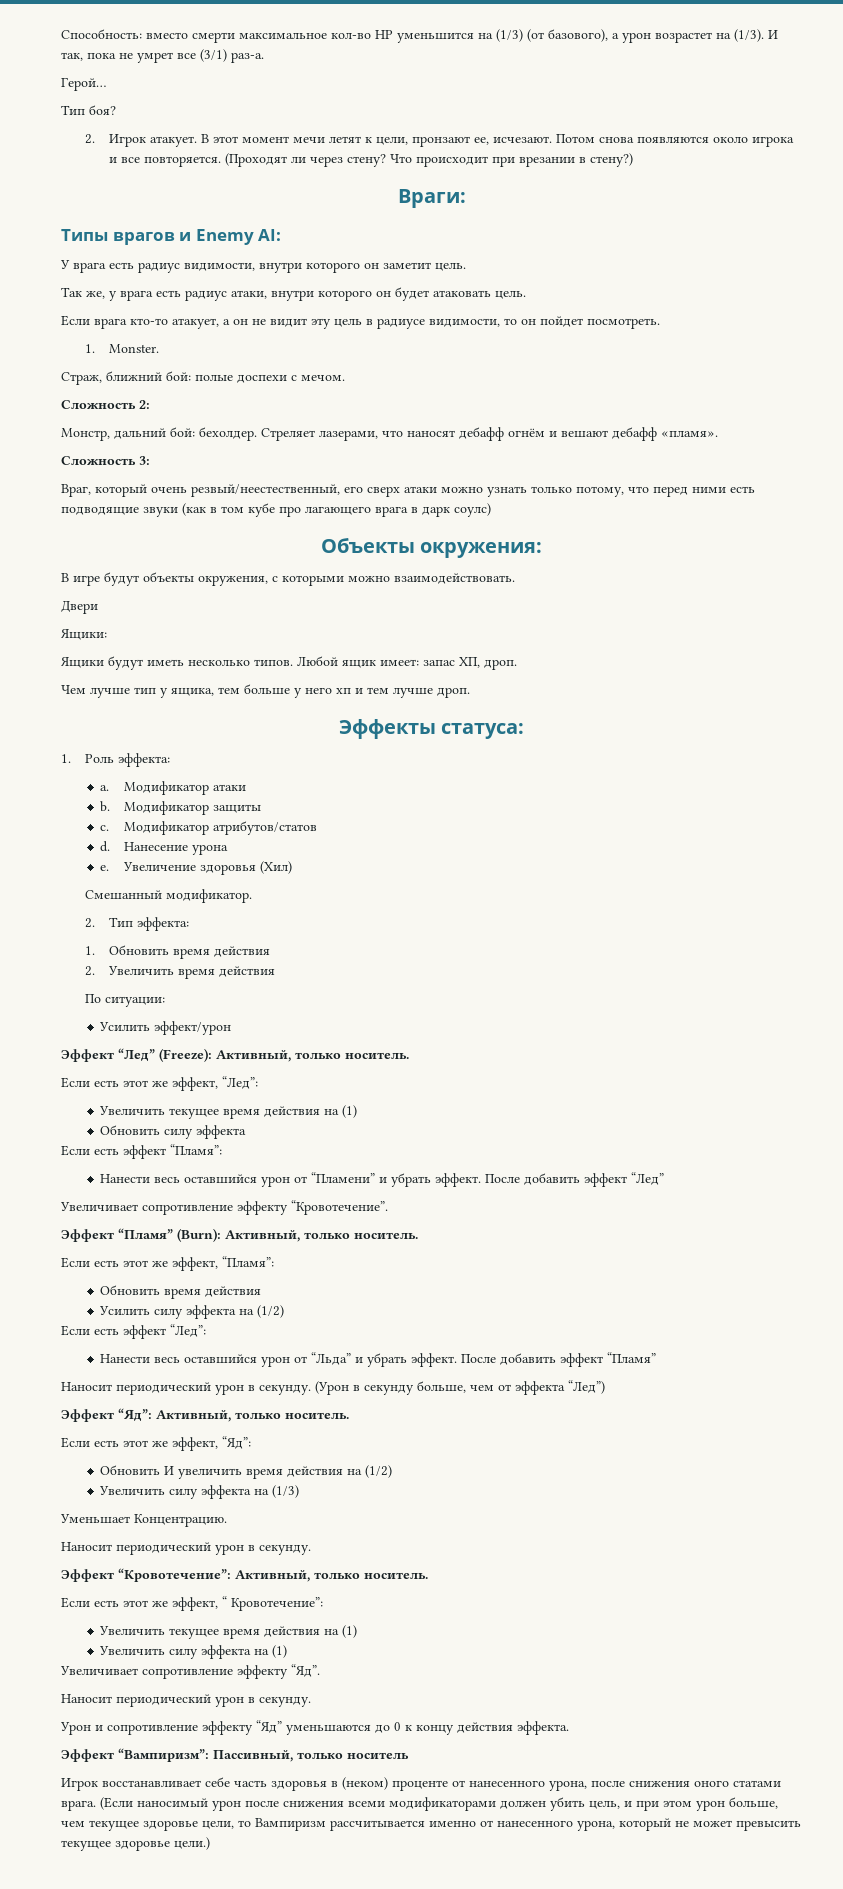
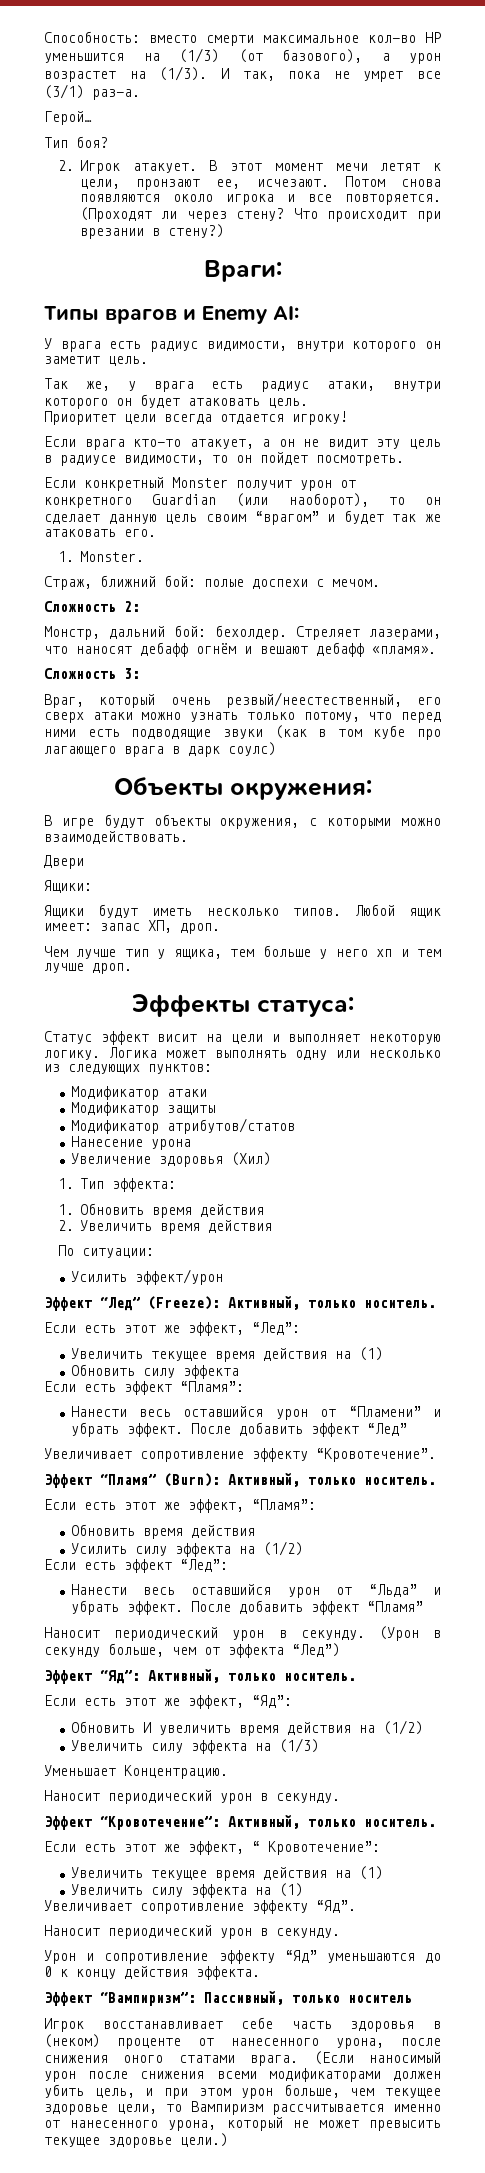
+ Приоритет цели всегда отдается игроку!
+ Если конкретный Monster получит урон от конкретного Guardian (или наоборот), то он сделает данную цель своим “врагом” и будет так же атаковать его.
- 1. Роль эффекта:
- a. Модификатор атаки
+ Статус эффект висит на цели и выполняет некоторую логику. Логика может выполнять одну или несколько из следующих пунктов:
+ Модификатор атаки
- b.
- c.
- d.
- e.
- Смешанный модификатор.
- 2. Тип эффекта:
+ 1. Тип эффекта:

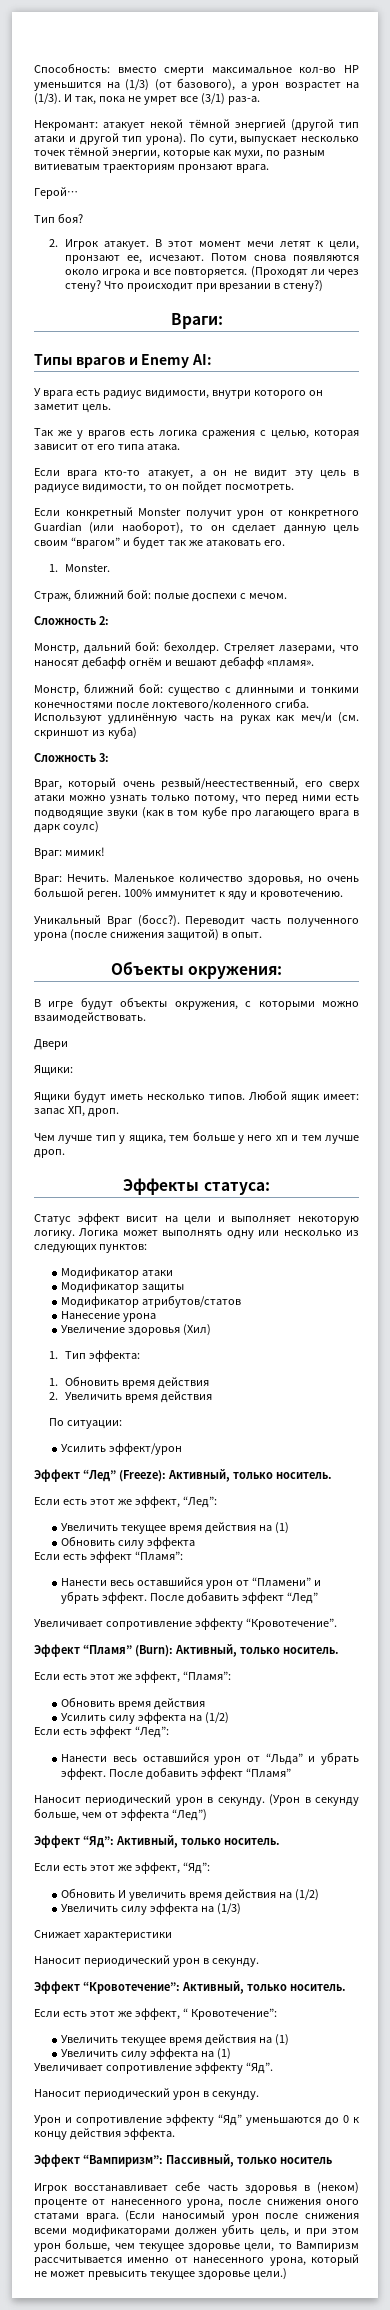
+ Некромант: атакует некой тёмной энергией (другой тип атаки и другой тип урона). По сути, выпускает несколько точек тёмной энергии, которые как мухи, по разным витиеватым траекториям пронзают врага.
- Так же, у врага есть радиус атаки, внутри которого он будет атаковать цель.
- Приоритет цели всегда отдается игроку!
+ Так же у врагов есть логика сражения с целью, которая зависит от его типа атака.
+ Монстр, ближний бой: существо с длинными и тонкими конечностями после локтевого/коленного сгиба. Используют удлинённую часть на руках как меч/и (см. скриншот из куба)
+ Враг: мимик!
+ Враг: Нечить. Маленькое количество здоровья, но очень большой реген. 100% иммунитет к яду и кровотечению.
+ Уникальный Враг (босс?). Переводит часть полученного урона (после снижения защитой) в опыт.
- Уменьшает Концентрацию.
+ Снижает характеристики

